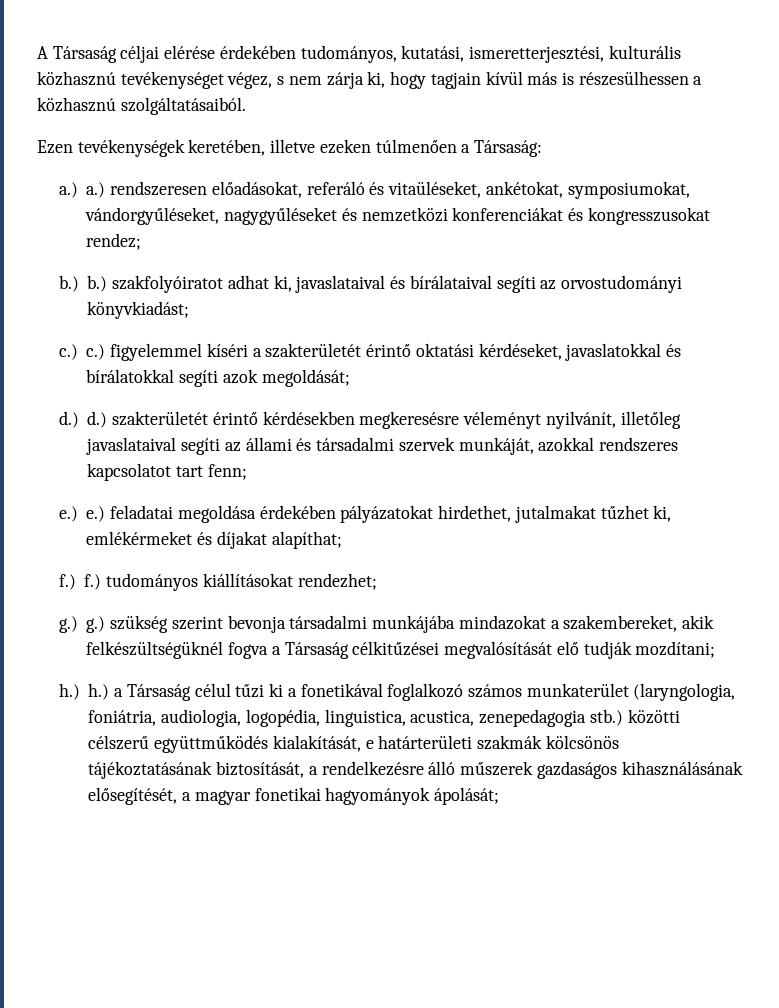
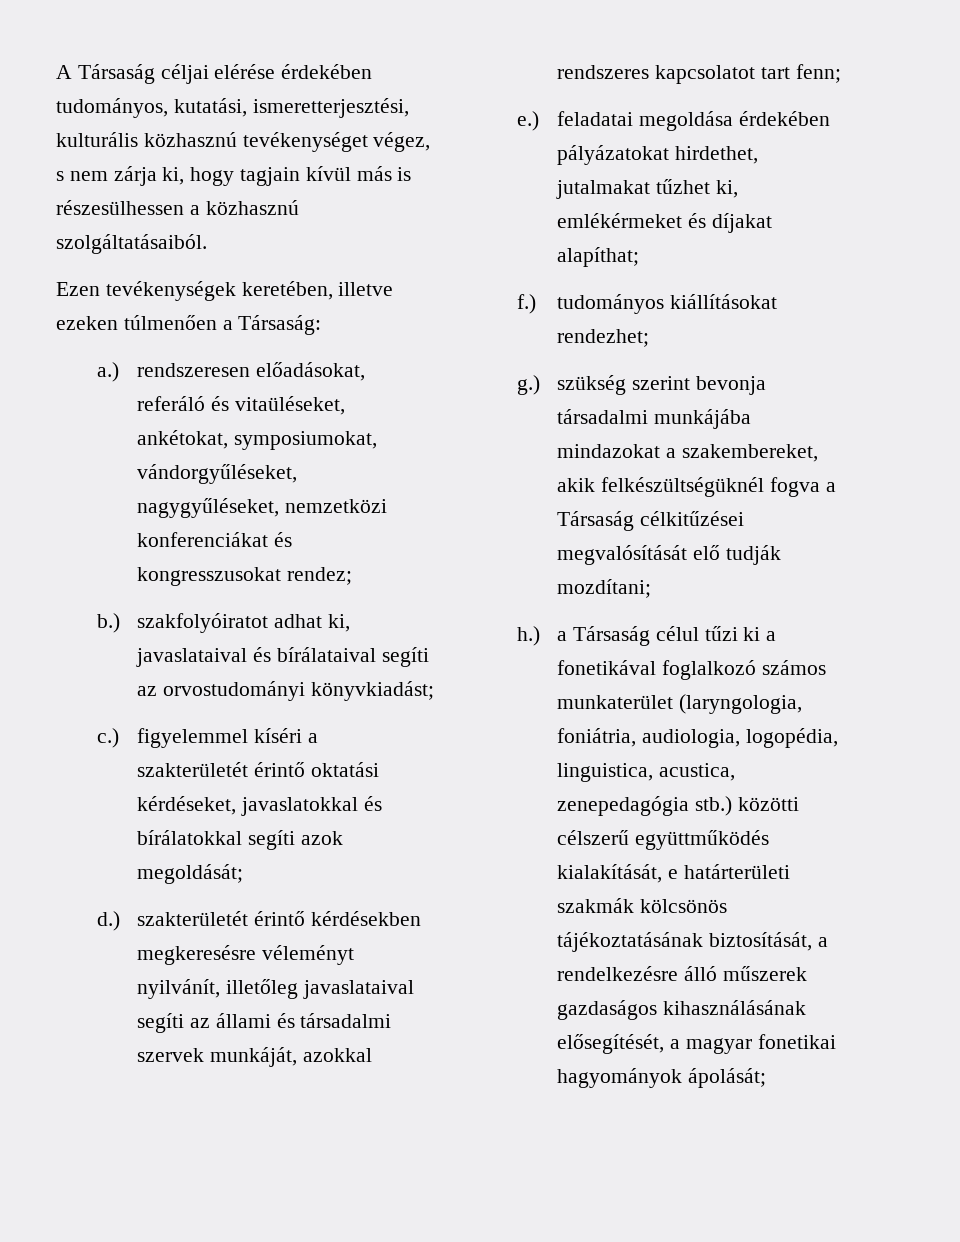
- a.) a.) rendszeresen előadásokat, referáló és vitaüléseket, ankétokat, symposiumokat, vándorgyűléseket, nagygyűléseket és nemzetközi konferenciákat és kongresszusokat rendez;
+ a.) rendszeresen előadásokat, referáló és vitaüléseket, ankétokat, symposiumokat, vándorgyűléseket, nagygyűléseket, nemzetközi konferenciákat és kongresszusokat rendez;
- b.) b.) szakfolyóiratot adhat ki, javaslataival és bírálataival segíti az orvostudományi könyvkiadást;
+ b.) szakfolyóiratot adhat ki, javaslataival és bírálataival segíti az orvostudományi könyvkiadást;
- c.) c.) figyelemmel kíséri a szakterületét érintő oktatási kérdéseket, javaslatokkal és bírálatokkal segíti azok megoldását;
+ c.) figyelemmel kíséri a szakterületét érintő oktatási kérdéseket, javaslatokkal és bírálatokkal segíti azok megoldását;
- d.) d.) szakterületét érintő kérdésekben megkeresésre véleményt nyilvánít, illetőleg javaslataival segíti az állami és társadalmi szervek munkáját, azokkal rendszeres kapcsolatot tart fenn;
+ d.) szakterületét érintő kérdésekben megkeresésre véleményt nyilvánít, illetőleg javaslataival segíti az állami és társadalmi szervek munkáját, azokkal rendszeres kapcsolatot tart fenn;
- e.) e.) feladatai megoldása érdekében pályázatokat hirdethet, jutalmakat tűzhet ki, emlékérmeket és díjakat alapíthat;
+ e.) feladatai megoldása érdekében pályázatokat hirdethet, jutalmakat tűzhet ki, emlékérmeket és díjakat alapíthat;
- f.) f.) tudományos kiállításokat rendezhet;
+ f.) tudományos kiállításokat rendezhet;
- g.) g.) szükség szerint bevonja társadalmi munkájába mindazokat a szakembereket, akik felkészültségüknél fogva a Társaság célkitűzései megvalósítását elő tudják mozdítani;
+ g.) szükség szerint bevonja társadalmi munkájába mindazokat a szakembereket, akik felkészültségüknél fogva a Társaság célkitűzései megvalósítását elő tudják mozdítani;
- h.) h.) a Társaság célul tűzi ki a fonetikával foglalkozó számos munkaterület (laryngologia, foniátria, audiologia, logopédia, linguistica, acustica, zenepedagogia stb.) közötti célszerű együttműködés kialakítását, e határterületi szakmák kölcsönös tájékoztatásának biztosítását, a rendelkezésre álló műszerek gazdaságos kihasználásának elősegítését, a magyar fonetikai hagyományok ápolását;
+ h.) a Társaság célul tűzi ki a fonetikával foglalkozó számos munkaterület (laryngologia, foniátria, audiologia, logopédia, linguistica, acustica, zenepedagógia stb.) közötti célszerű együttműködés kialakítását, e határterületi szakmák kölcsönös tájékoztatásának biztosítását, a rendelkezésre álló műszerek gazdaságos kihasználásának elősegítését, a magyar fonetikai hagyományok ápolását;

